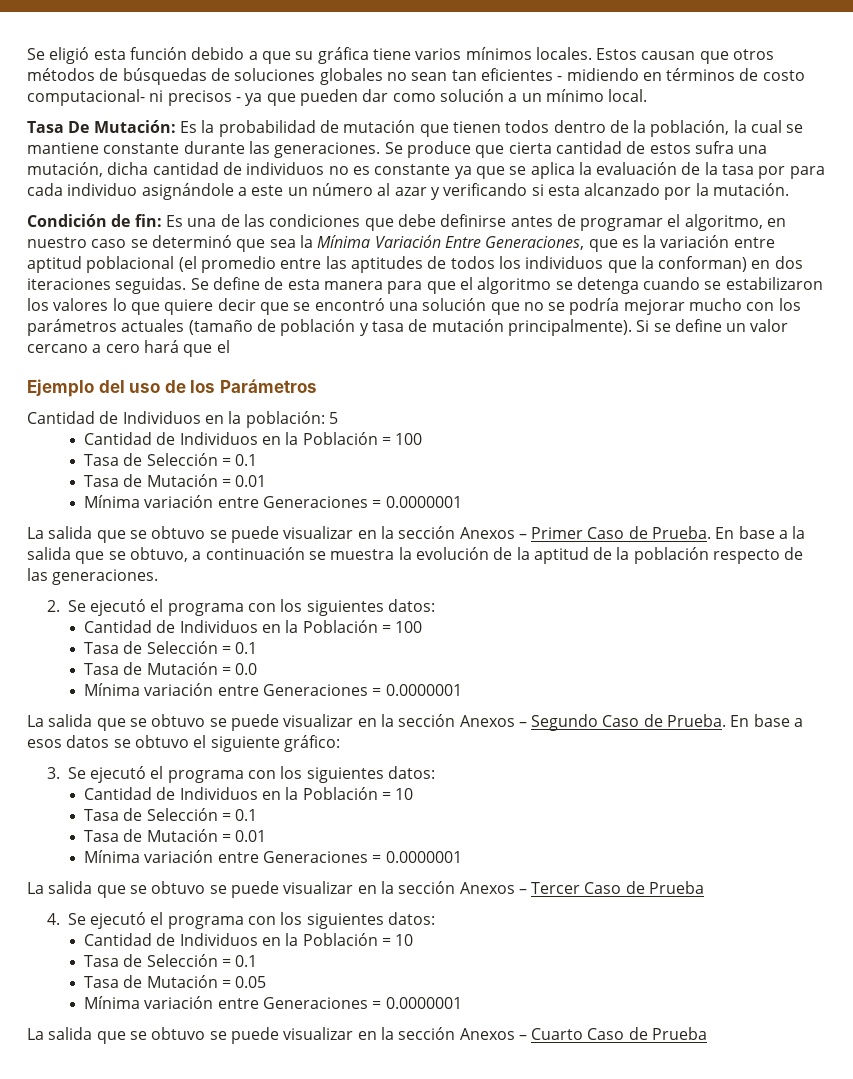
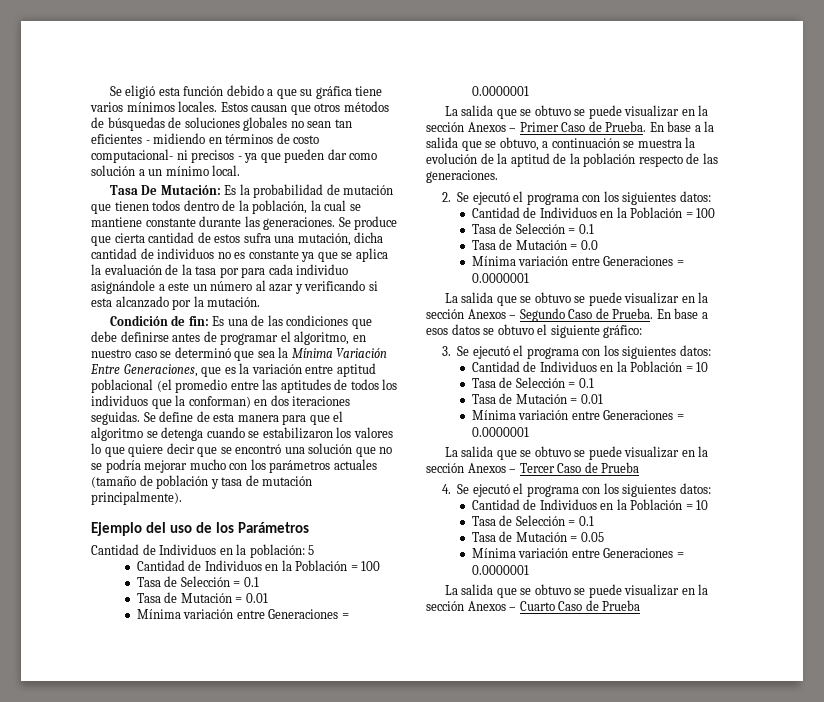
- Si se define un valor cercano a cero hará que el

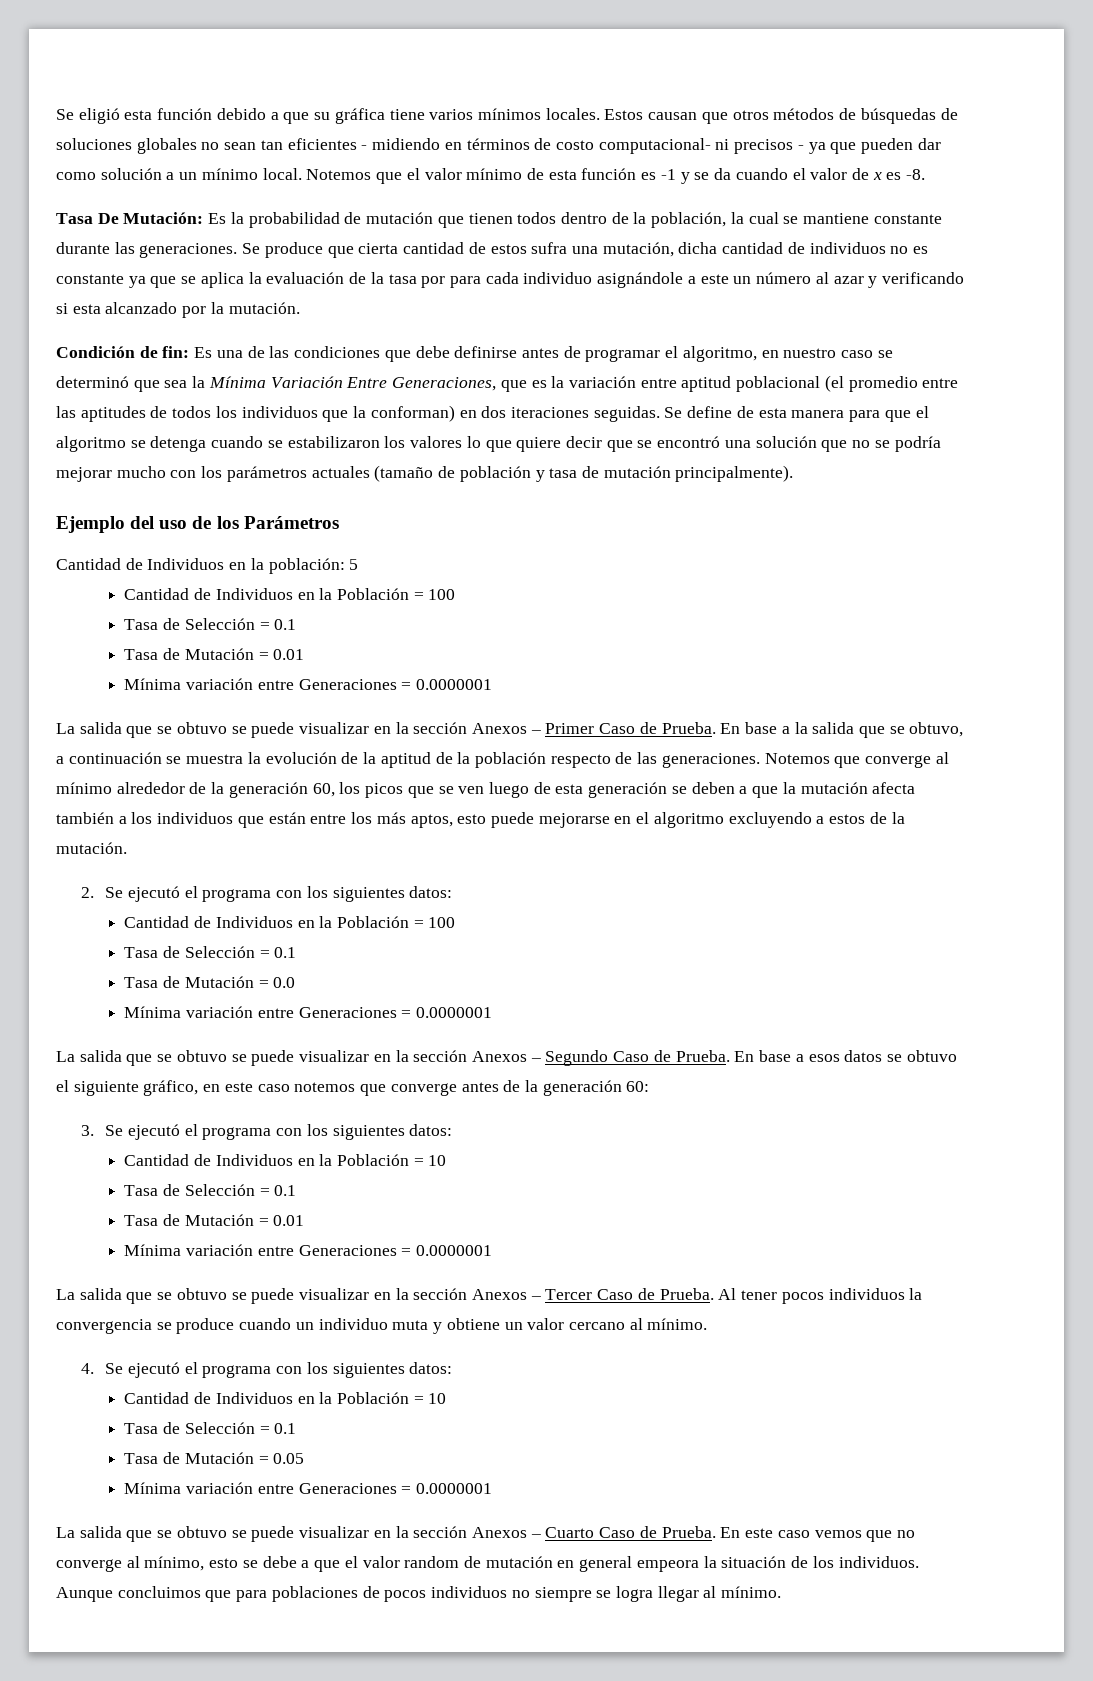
+ Notemos que el valor mínimo de esta función es -1 y se da cuando el valor de x es -8.
+ Notemos que converge al mínimo alrededor de la generación 60, los picos que se ven luego de esta generación se deben a que la mutación afecta también a los individuos que están entre los más aptos, esto puede mejorarse en el algoritmo excluyendo a estos de la mutación.
- En base a esos datos se obtuvo el siguiente gráfico:
+ En base a esos datos se obtuvo el siguiente gráfico, en este caso notemos que converge antes de la generación 60:
- La salida que se obtuvo se puede visualizar en la sección Anexos – Tercer Caso de Prueba
+ La salida que se obtuvo se puede visualizar en la sección Anexos – Tercer Caso de Prueba. Al tener pocos individuos la convergencia se produce cuando un individuo muta y obtiene un valor cercano al mínimo.
- La salida que se obtuvo se puede visualizar en la sección Anexos – Cuarto Caso de Prueba
+ La salida que se obtuvo se puede visualizar en la sección Anexos – Cuarto Caso de Prueba. En este caso vemos que no converge al mínimo, esto se debe a que el valor random de mutación en general empeora la situación de los individuos. Aunque concluimos que para poblaciones de pocos individuos no siempre se logra llegar al mínimo.

